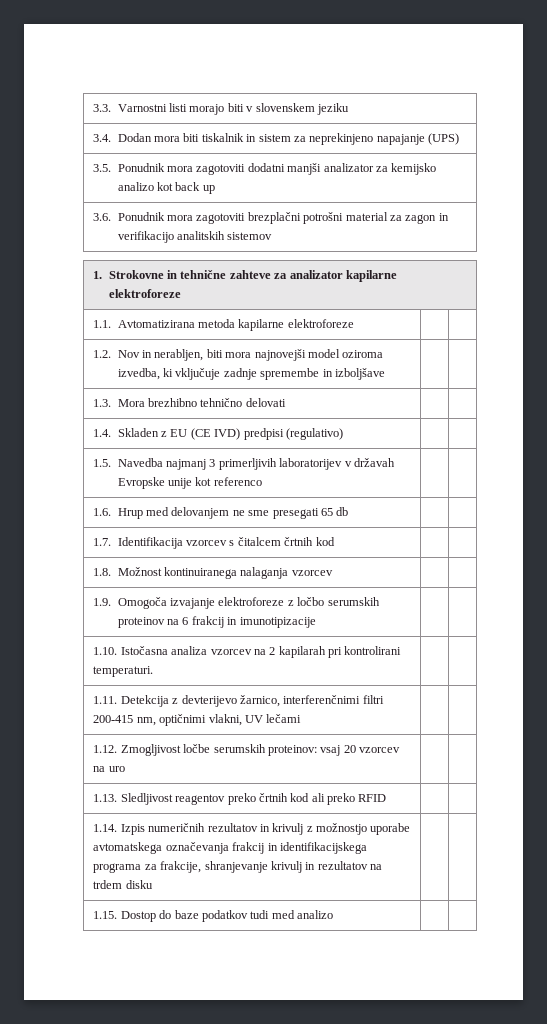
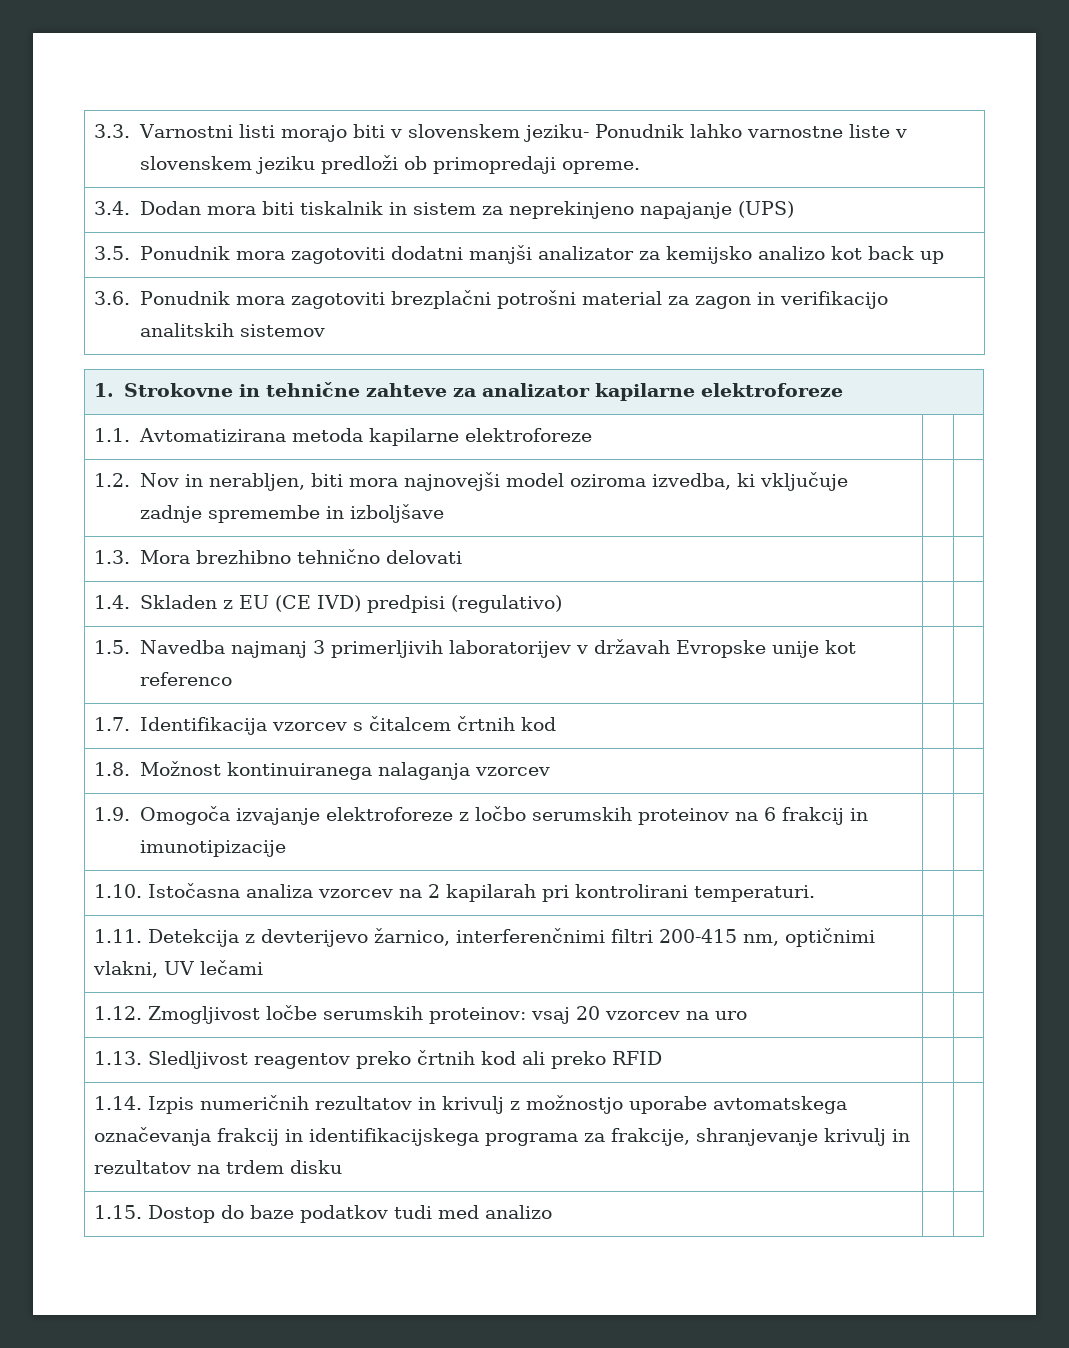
- 3.3. Varnostni listi morajo biti v slovenskem jeziku
+ 3.3. Varnostni listi morajo biti v slovenskem jeziku- Ponudnik lahko varnostne liste v slovenskem jeziku predloži ob primopredaji opreme.
- 1.6. Hrup med delovanjem ne sme presegati 65 db | |

